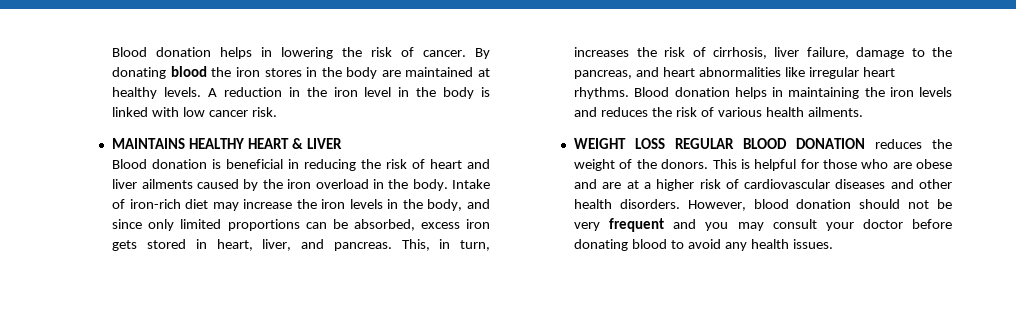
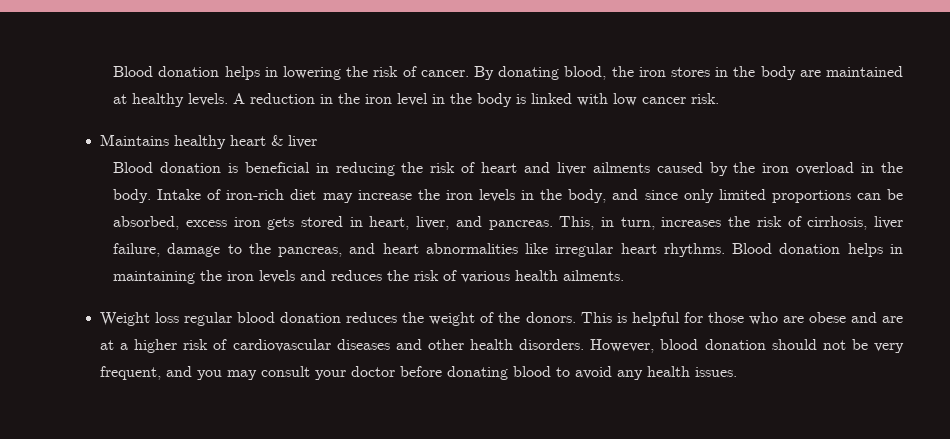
- By donating blood the iron stores in the body are maintained at healthy levels.
+ By donating blood, the iron stores in the body are maintained at healthy levels.
- MAINTAINS HEALTHY HEART & LIVER
+ Maintains healthy heart & liver
- WEIGHT LOSS REGULAR BLOOD DONATION reduces the weight of the donors.
+ Weight loss regular blood donation reduces the weight of the donors.
- However, blood donation should not be very frequent and you may consult your doctor before donating blood to avoid any health issues.
+ However, blood donation should not be very frequent, and you may consult your doctor before donating blood to avoid any health issues.

